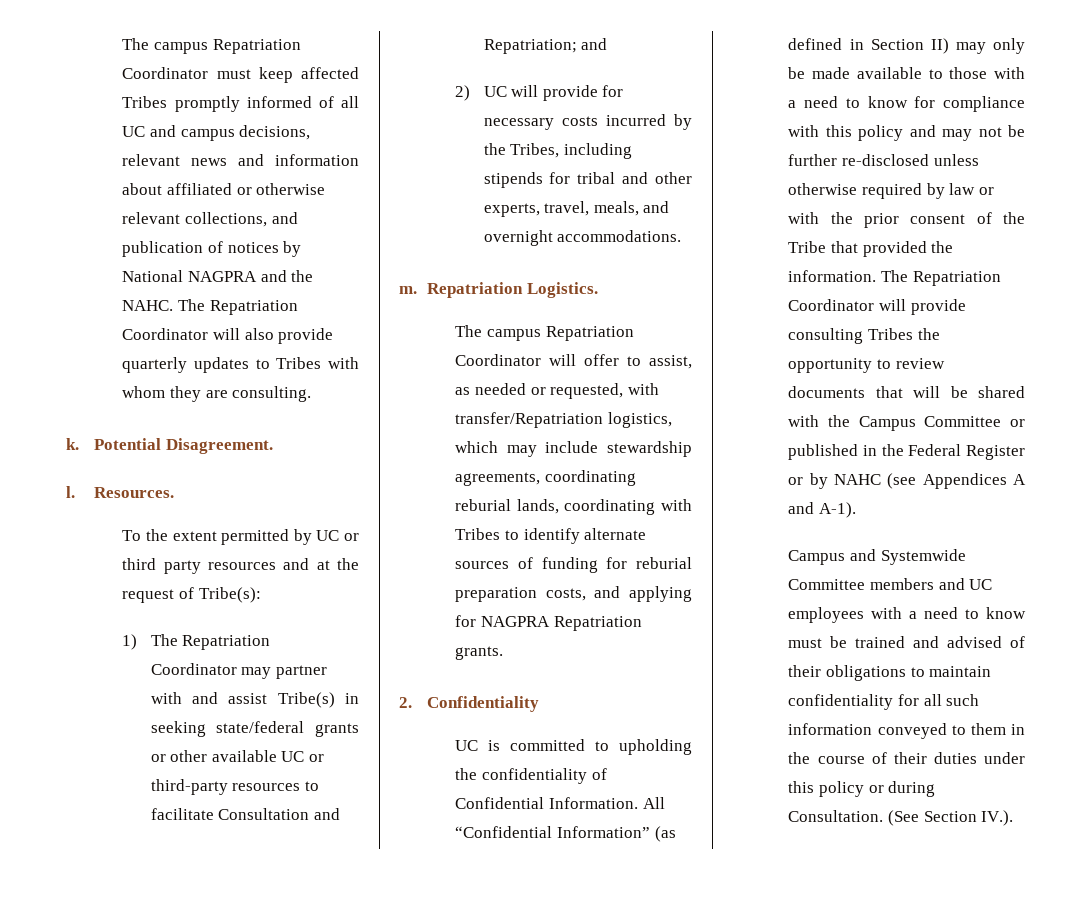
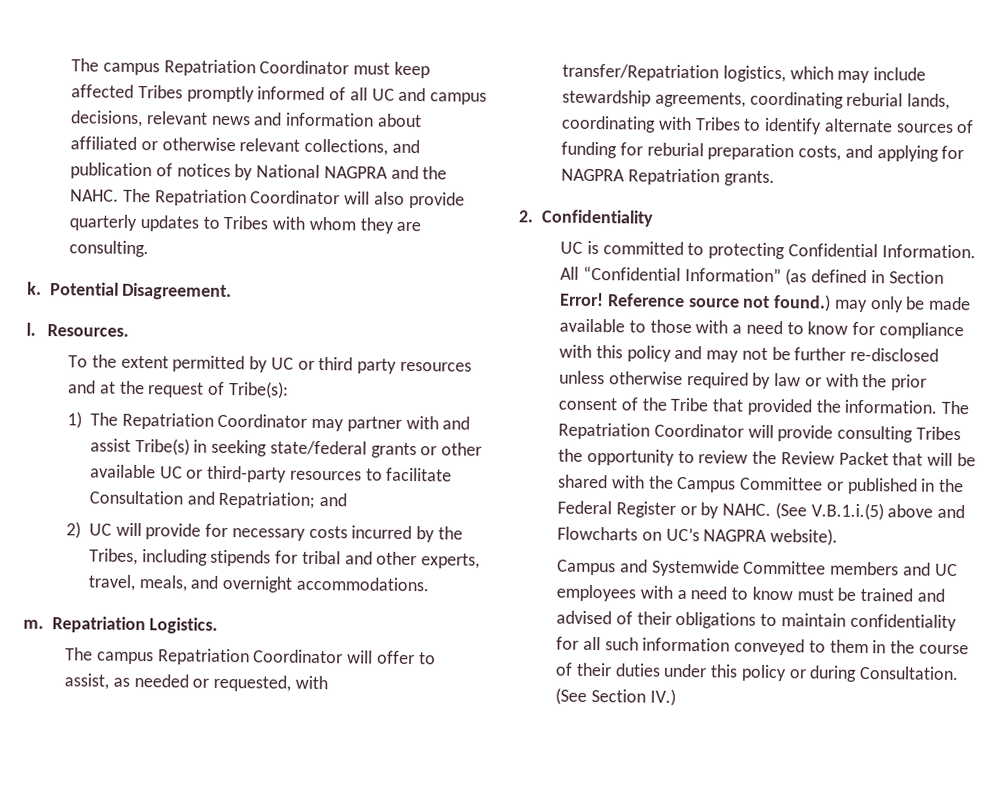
- UC is committed to upholding the confidentiality of Confidential Information.
+ UC is committed to protecting Confidential Information.
- All “Confidential Information” (as defined in Section II) may only be made available to those with a need to know for compliance with this policy and may not be further re-disclosed unless otherwise required by law or with the prior consent of the Tribe that provided the information.
+ All “Confidential Information” (as defined in Section Error! Reference source not found.) may only be made available to those with a need to know for compliance with this policy and may not be further re-disclosed unless otherwise required by law or with the prior consent of the Tribe that provided the information.
- The Repatriation Coordinator will provide consulting Tribes the opportunity to review documents that will be shared with the Campus Committee or published in the Federal Register or by NAHC (see Appendices A and A-1).
+ The Repatriation Coordinator will provide consulting Tribes the opportunity to review the Review Packet that will be shared with the Campus Committee or published in the Federal Register or by NAHC. (See V.B.1.i.(5) above and Flowcharts on UC’s NAGPRA website).
- (See Section IV.).
+ (See Section IV.)

